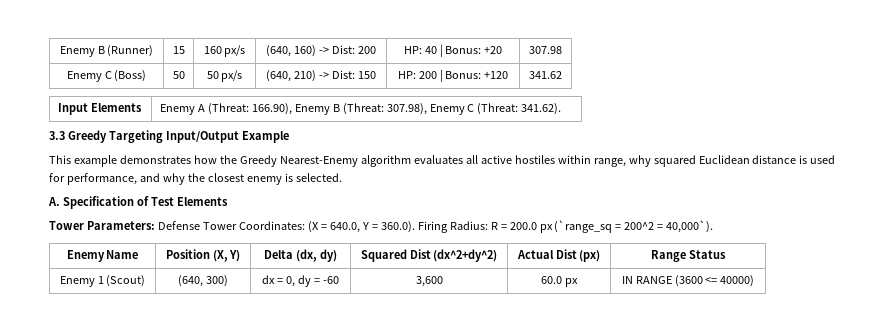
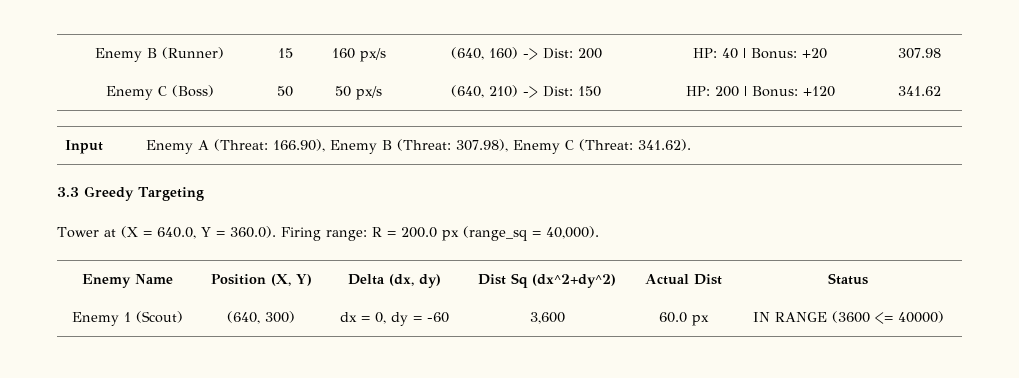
- Input Elements | Enemy A (Threat: 166.90), Enemy B (Threat: 307.98), Enemy C (Threat: 341.62).
+ Input | Enemy A (Threat: 166.90), Enemy B (Threat: 307.98), Enemy C (Threat: 341.62).
- 3.3 Greedy Targeting Input/Output Example
- This example demonstrates how the Greedy Nearest-Enemy algorithm evaluates all active hostiles within range, why squared Euclidean distance is used for performance, and why the closest enemy is selected.
- A. Specification of Test Elements
- Tower Parameters: Defense Tower Coordinates: (X = 640.0, Y = 360.0). Firing Radius: R = 200.0 px (`range_sq = 200^2 = 40,000`).
+ 3.3 Greedy Targeting
+ Tower at (X = 640.0, Y = 360.0). Firing range: R = 200.0 px (range_sq = 40,000).
- Enemy Name | Position (X, Y) | Delta (dx, dy) | Squared Dist (dx^2+dy^2) | Actual Dist (px) | Range Status
+ Enemy Name | Position (X, Y) | Delta (dx, dy) | Dist Sq (dx^2+dy^2) | Actual Dist | Status

